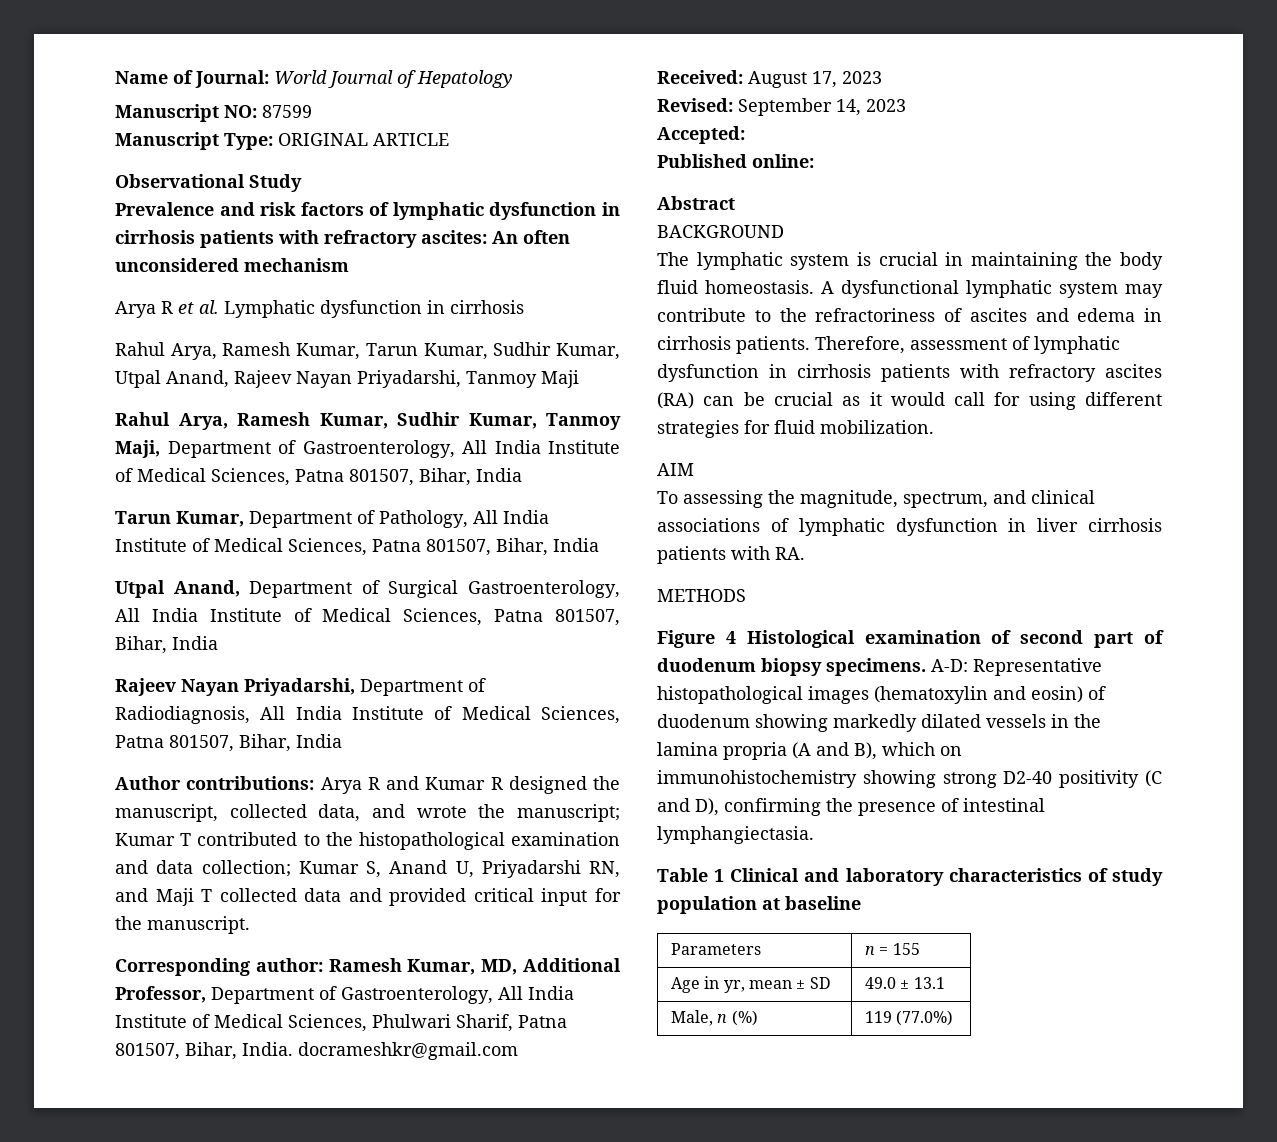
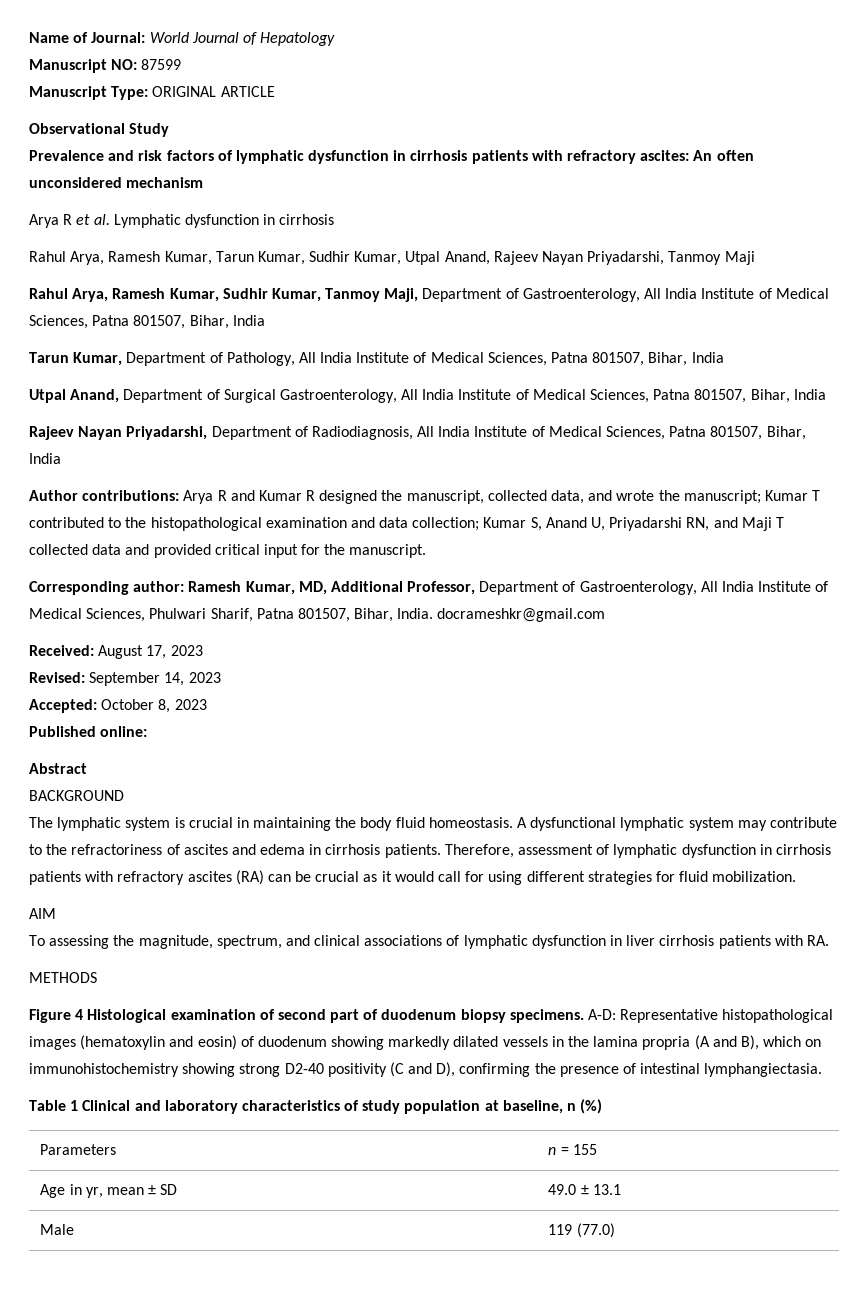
- Accepted:
+ Accepted: October 8, 2023
- Table 1 Clinical and laboratory characteristics of study population at baseline
+ Table 1 Clinical and laboratory characteristics of study population at baseline, n (%)
- Male, n (%) | 119 (77.0%)
+ Male | 119 (77.0)

